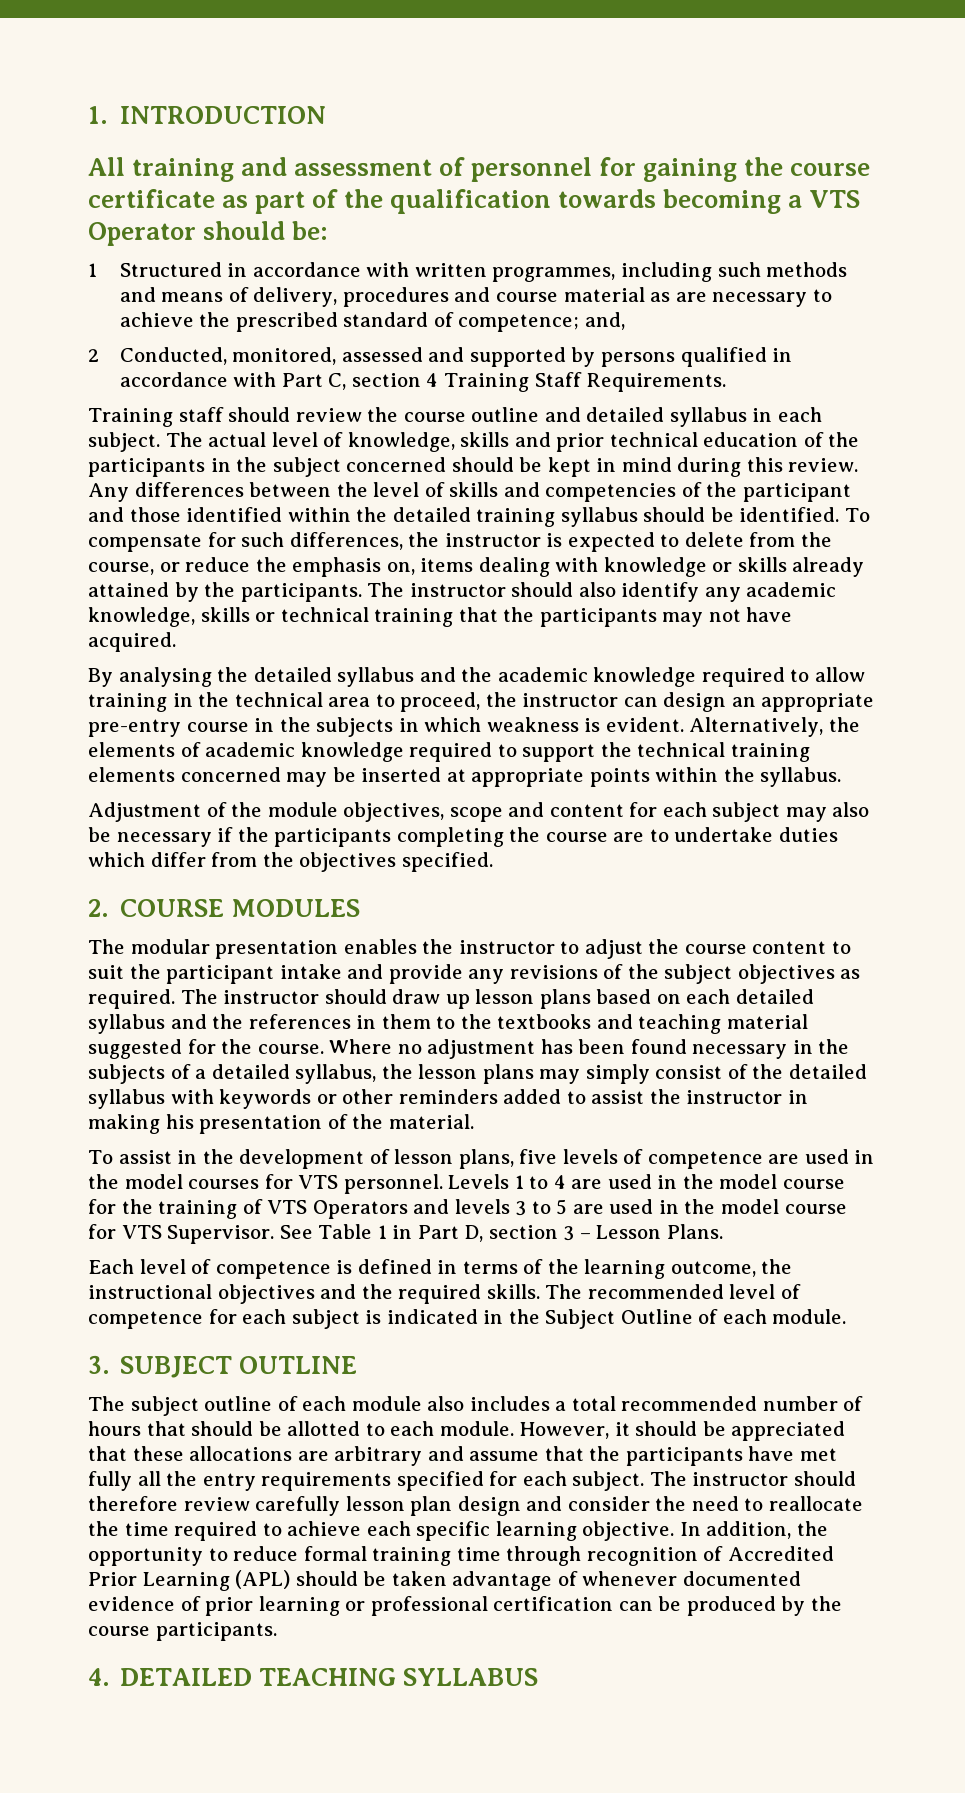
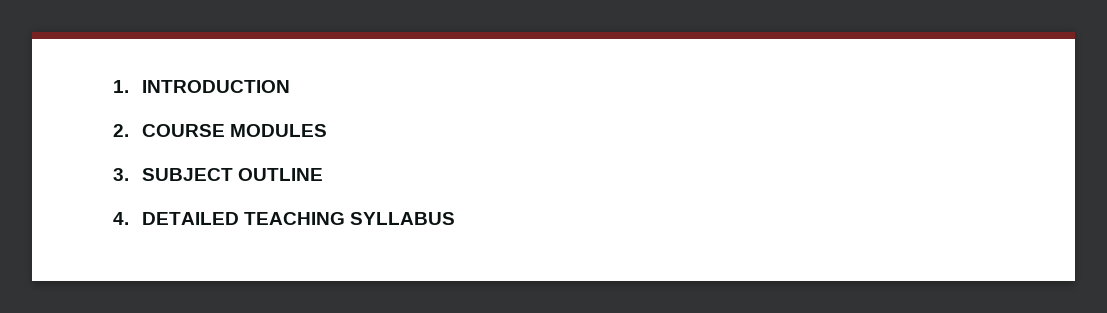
- All training and assessment of personnel for gaining the course certificate as part of the qualification towards becoming a VTS Operator should be:
- 1 Structured in accordance with written programmes, including such methods and means of delivery, procedures and course material as are necessary to achieve the prescribed standard of competence; and,
- 2 Conducted, monitored, assessed and supported by persons qualified in accordance with Part C, section 4 Training Staff Requirements.
- Training staff should review the course outline and detailed syllabus in each subject. The actual level of knowledge, skills and prior technical education of the participants in the subject concerned should be kept in mind during this review. Any differences between the level of skills and competencies of the participant and those identified within the detailed training syllabus should be identified. To compensate for such differences, the instructor is expected to delete from the course, or reduce the emphasis on, items dealing with knowledge or skills already attained by the participants. The instructor should also identify any academic knowledge, skills or technical training that the participants may not have acquired.
- By analysing the detailed syllabus and the academic knowledge required to allow training in the technical area to proceed, the instructor can design an appropriate pre-entry course in the subjects in which weakness is evident. Alternatively, the elements of academic knowledge required to support the technical training elements concerned may be inserted at appropriate points within the syllabus.
- Adjustment of the module objectives, scope and content for each subject may also be necessary if the participants completing the course are to undertake duties which differ from the objectives specified.
  2. COURSE MODULES
- The modular presentation enables the instructor to adjust the course content to suit the participant intake and provide any revisions of the subject objectives as required. The instructor should draw up lesson plans based on each detailed syllabus and the references in them to the textbooks and teaching material suggested for the course. Where no adjustment has been found necessary in the subjects of a detailed syllabus, the lesson plans may simply consist of the detailed syllabus with keywords or other reminders added to assist the instructor in making his presentation of the material.
- To assist in the development of lesson plans, five levels of competence are used in the model courses for VTS personnel. Levels 1 to 4 are used in the model course for the training of VTS Operators and levels 3 to 5 are used in the model course for VTS Supervisor. See Table 1 in Part D, section 3 – Lesson Plans.
- Each level of competence is defined in terms of the learning outcome, the instructional objectives and the required skills. The recommended level of competence for each subject is indicated in the Subject Outline of each module.
  3. SUBJECT OUTLINE
- The subject outline of each module also includes a total recommended number of hours that should be allotted to each module. However, it should be appreciated that these allocations are arbitrary and assume that the participants have met fully all the entry requirements specified for each subject. The instructor should therefore review carefully lesson plan design and consider the need to reallocate the time required to achieve each specific learning objective. In addition, the opportunity to reduce formal training time through recognition of Accredited Prior Learning (APL) should be taken advantage of whenever documented evidence of prior learning or professional certification can be produced by the course participants.

